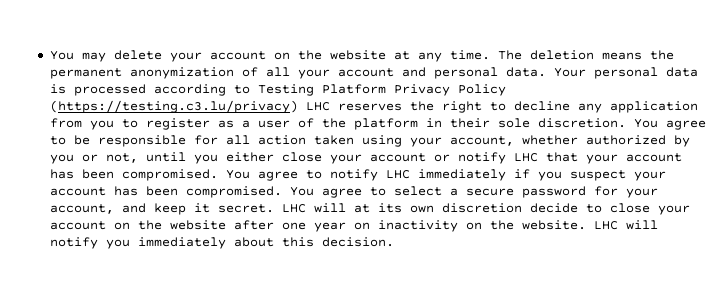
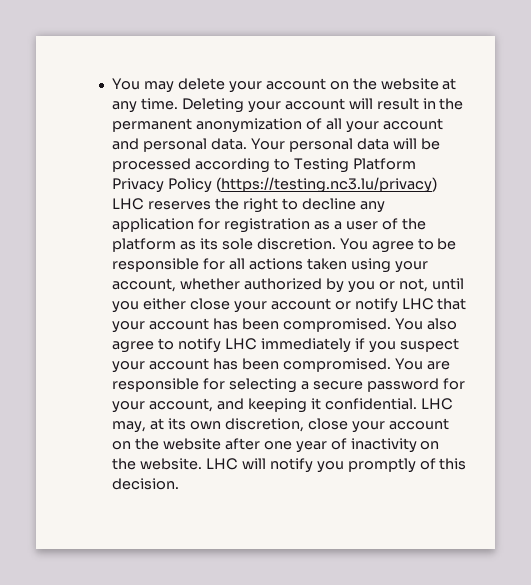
- The deletion means the permanent anonymization of all your account and personal data.
+ Deleting your account will result in the permanent anonymization of all your account and personal data.
- Your personal data is processed according to Testing Platform Privacy Policy (https://testing.c3.lu/privacy) LHC reserves the right to decline any application from you to register as a user of the platform in their sole discretion.
+ Your personal data will be processed according to Testing Platform Privacy Policy (https://testing.nc3.lu/privacy) LHC reserves the right to decline any application for registration as a user of the platform as its sole discretion.
- You agree to be responsible for all action taken using your account, whether authorized by you or not, until you either close your account or notify LHC that your account has been compromised.
+ You agree to be responsible for all actions taken using your account, whether authorized by you or not, until you either close your account or notify LHC that your account has been compromised.
- You agree to notify LHC immediately if you suspect your account has been compromised.
+ You also agree to notify LHC immediately if you suspect your account has been compromised.
- You agree to select a secure password for your account, and keep it secret. LHC will at its own discretion decide to close your account on the website after one year on inactivity on the website.
+ You are responsible for selecting a secure password for your account, and keeping it confidential. LHC may, at its own discretion, close your account on the website after one year of inactivity on the website.
- LHC will notify you immediately about this decision.
+ LHC will notify you promptly of this decision.

